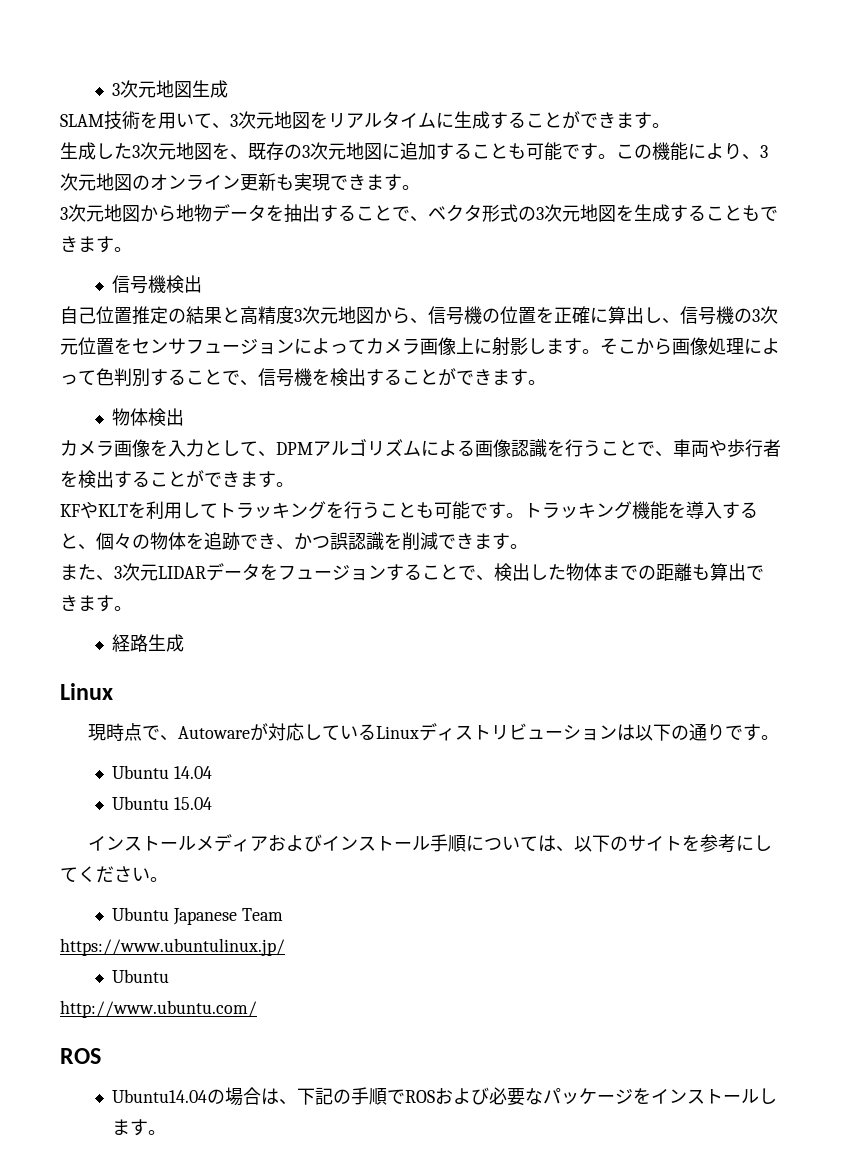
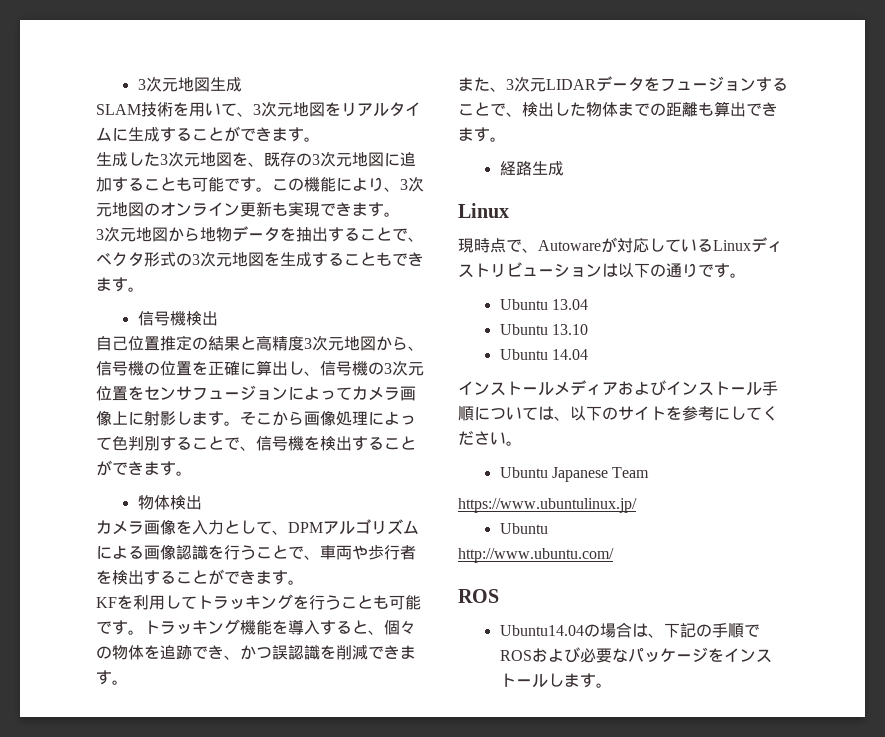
- KFやKLTを利用してトラッキングを行うことも可能です。
+ KFを利用してトラッキングを行うことも可能です。
+ Ubuntu 13.04
+ Ubuntu 13.10
  Ubuntu 14.04
- Ubuntu 15.04

